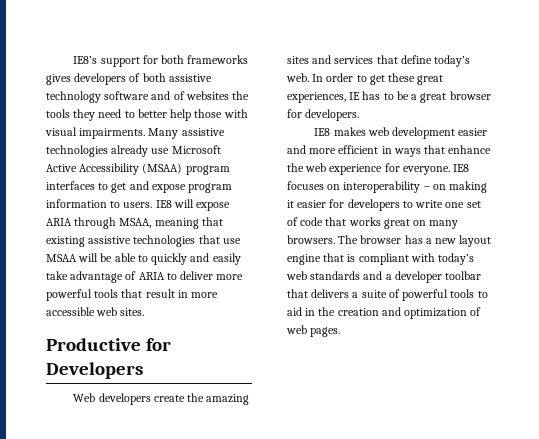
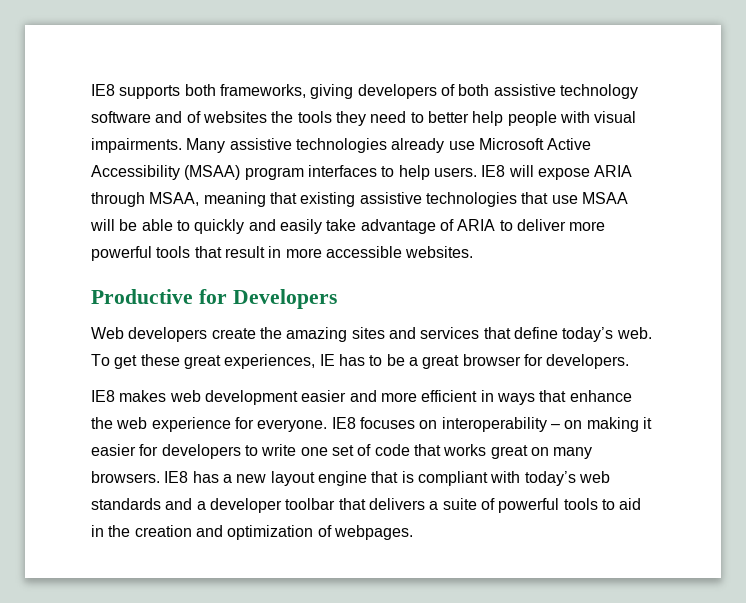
- IE8’s support for both frameworks gives developers of both assistive technology software and of websites the tools they need to better help those with visual impairments.
+ IE8 supports both frameworks, giving developers of both assistive technology software and of websites the tools they need to better help people with visual impairments.
- Many assistive technologies already use Microsoft Active Accessibility (MSAA) program interfaces to get and expose program information to users.
+ Many assistive technologies already use Microsoft Active Accessibility (MSAA) program interfaces to help users.
- IE8 will expose ARIA through MSAA, meaning that existing assistive technologies that use MSAA will be able to quickly and easily take advantage of ARIA to deliver more powerful tools that result in more accessible web sites.
+ IE8 will expose ARIA through MSAA, meaning that existing assistive technologies that use MSAA will be able to quickly and easily take advantage of ARIA to deliver more powerful tools that result in more accessible websites.
- In order to get these great experiences, IE has to be a great browser for developers.
+ To get these great experiences, IE has to be a great browser for developers.
- The browser has a new layout engine that is compliant with today’s web standards and a developer toolbar that delivers a suite of powerful tools to aid in the creation and optimization of web pages.
+ IE8 has a new layout engine that is compliant with today’s web standards and a developer toolbar that delivers a suite of powerful tools to aid in the creation and optimization of webpages.

